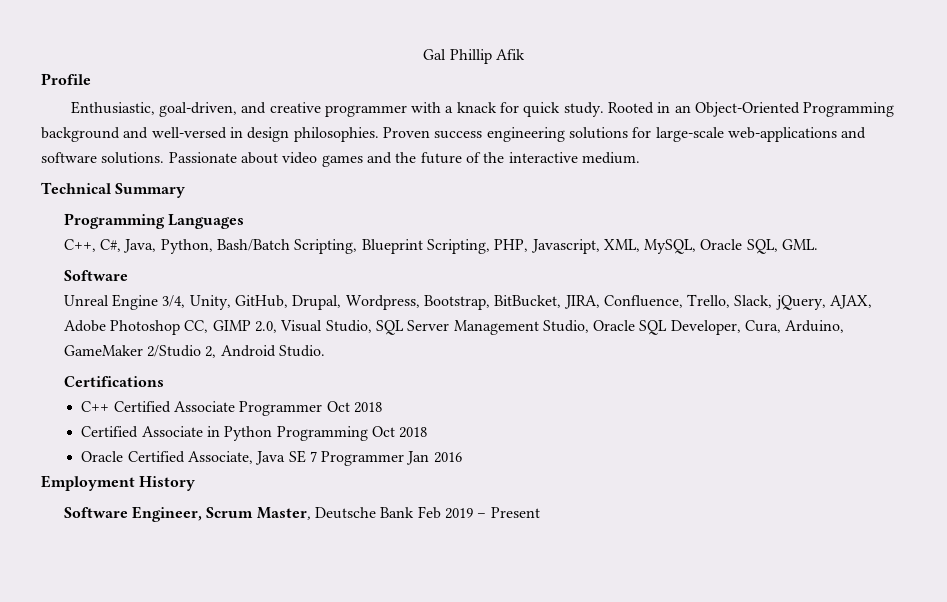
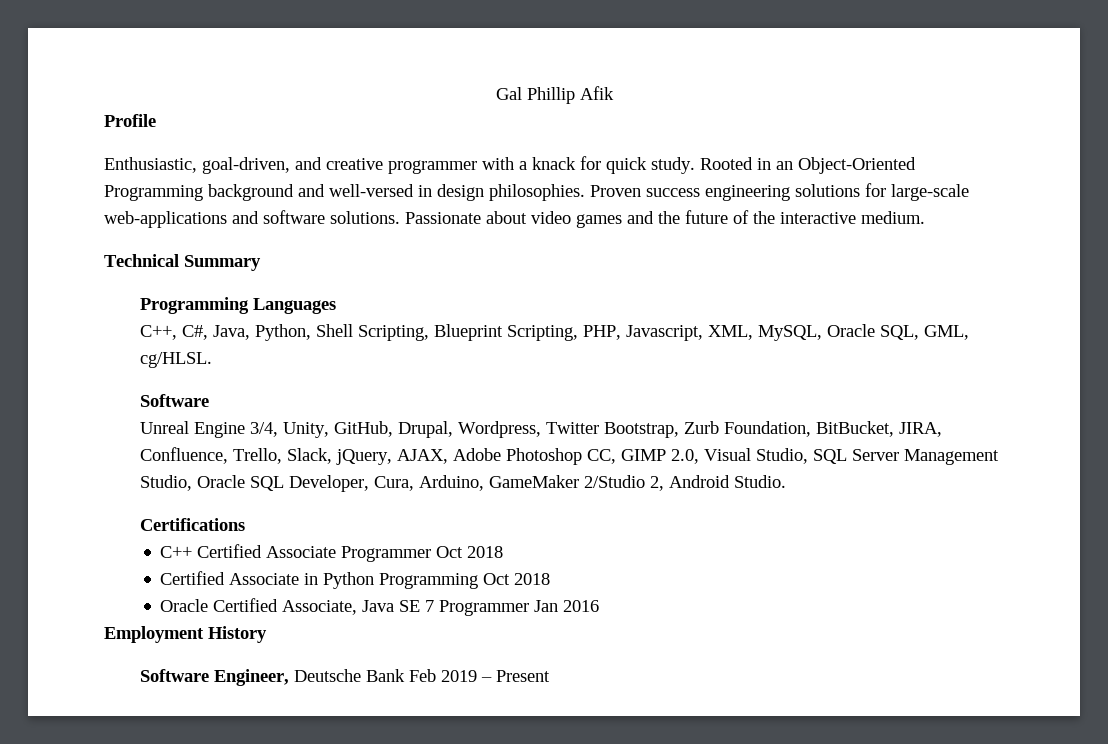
- C++, C#, Java, Python, Bash/Batch Scripting, Blueprint Scripting, PHP, Javascript, XML, MySQL, Oracle SQL, GML.
+ C++, C#, Java, Python, Shell Scripting, Blueprint Scripting, PHP, Javascript, XML, MySQL, Oracle SQL, GML, cg/HLSL.
- Unreal Engine 3/4, Unity, GitHub, Drupal, Wordpress, Bootstrap, BitBucket, JIRA, Confluence, Trello, Slack, jQuery, AJAX, Adobe Photoshop CC, GIMP 2.0, Visual Studio, SQL Server Management Studio, Oracle SQL Developer, Cura, Arduino, GameMaker 2/Studio 2, Android Studio.
+ Unreal Engine 3/4, Unity, GitHub, Drupal, Wordpress, Twitter Bootstrap, Zurb Foundation, BitBucket, JIRA, Confluence, Trello, Slack, jQuery, AJAX, Adobe Photoshop CC, GIMP 2.0, Visual Studio, SQL Server Management Studio, Oracle SQL Developer, Cura, Arduino, GameMaker 2/Studio 2, Android Studio.
- Software Engineer, Scrum Master, Deutsche Bank Feb 2019 – Present
+ Software Engineer, Deutsche Bank Feb 2019 – Present

